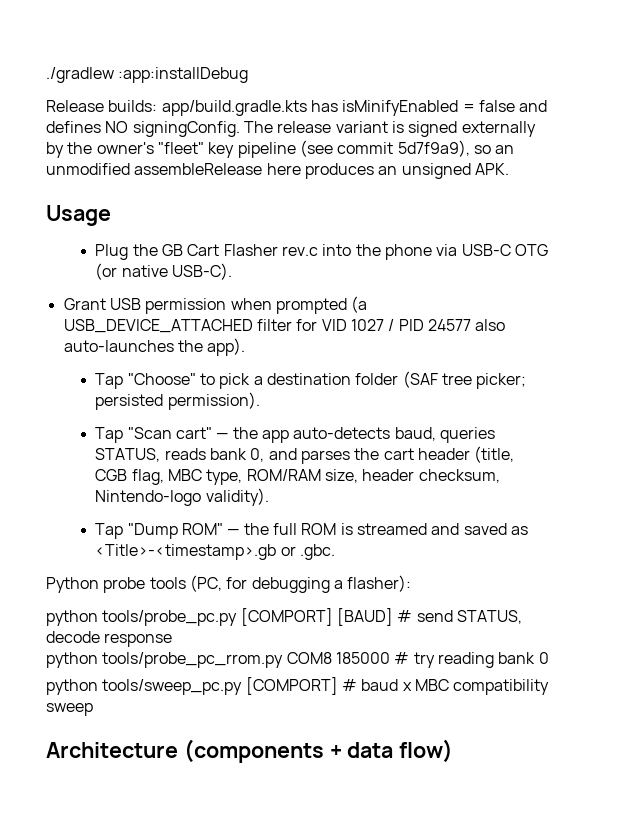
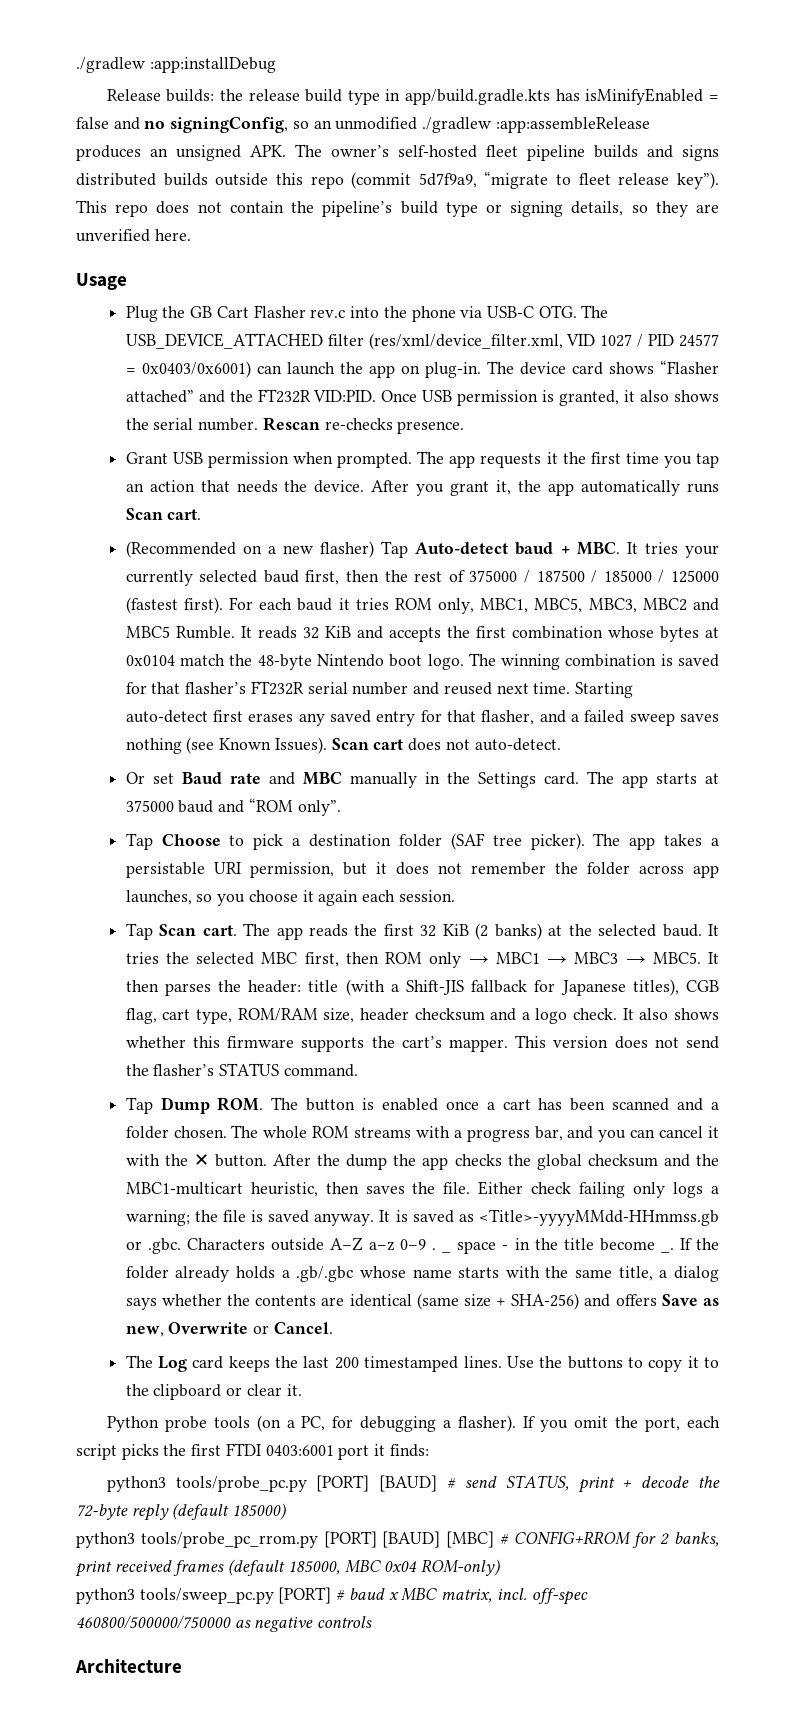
- Release builds: app/build.gradle.kts has isMinifyEnabled = false and defines NO signingConfig. The release variant is signed externally by the owner's "fleet" key pipeline (see commit 5d7f9a9), so an unmodified assembleRelease here produces an unsigned APK.
+ Release builds: the release build type in app/build.gradle.kts has isMinifyEnabled = false and no signingConfig, so an unmodified ./gradlew :app:assembleRelease produces an unsigned APK. The owner’s self-hosted fleet pipeline builds and signs distributed builds outside this repo (commit 5d7f9a9, “migrate to fleet release key”). This repo does not contain the pipeline’s build type or signing details, so they are unverified here.
- Plug the GB Cart Flasher rev.c into the phone via USB-C OTG (or native USB-C).
- Grant USB permission when prompted (a USB_DEVICE_ATTACHED filter for VID 1027 / PID 24577 also auto-launches the app).
- Tap "Choose" to pick a destination folder (SAF tree picker; persisted permission).
- Tap "Scan cart" — the app auto-detects baud, queries STATUS, reads bank 0, and parses the cart header (title, CGB flag, MBC type, ROM/RAM size, header checksum, Nintendo-logo validity).
- Tap "Dump ROM" — the full ROM is streamed and saved as <Title>-<timestamp>.gb or .gbc.
- Python probe tools (PC, for debugging a flasher):
- python tools/probe_pc.py [COMPORT] [BAUD] # send STATUS, decode response
- python tools/probe_pc_rrom.py COM8 185000 # try reading bank 0
- python tools/sweep_pc.py [COMPORT] # baud x MBC compatibility sweep
- Architecture (components + data flow)
+ Plug the GB Cart Flasher rev.c into the phone via USB-C OTG. The USB_DEVICE_ATTACHED filter (res/xml/device_filter.xml, VID 1027 / PID 24577 = 0x0403/0x6001) can launch the app on plug-in. The device card shows “Flasher attached” and the FT232R VID:PID. Once USB permission is granted, it also shows the serial number. Rescan re-checks presence.
+ Grant USB permission when prompted. The app requests it the first time you tap an action that needs the device. After you grant it, the app automatically runs Scan cart.
+ (Recommended on a new flasher) Tap Auto-detect baud + MBC. It tries your currently selected baud first, then the rest of 375000 / 187500 / 185000 / 125000 (fastest first). For each baud it tries ROM only, MBC1, MBC5, MBC3, MBC2 and MBC5 Rumble. It reads 32 KiB and accepts the first combination whose bytes at 0x0104 match the 48-byte Nintendo boot logo. The winning combination is saved for that flasher’s FT232R serial number and reused next time. Starting auto-detect first erases any saved entry for that flasher, and a failed sweep saves nothing (see Known Issues). Scan cart does not auto-detect.
+ Or set Baud rate and MBC manually in the Settings card. The app starts at 375000 baud and “ROM only”.
+ Tap Choose to pick a destination folder (SAF tree picker). The app takes a persistable URI permission, but it does not remember the folder across app launches, so you choose it again each session.
+ Tap Scan cart. The app reads the first 32 KiB (2 banks) at the selected baud. It tries the selected MBC first, then ROM only → MBC1 → MBC3 → MBC5. It then parses the header: title (with a Shift-JIS fallback for Japanese titles), CGB flag, cart type, ROM/RAM size, header checksum and a logo check. It also shows whether this firmware supports the cart’s mapper. This version does not send the flasher’s STATUS command.
+ Tap Dump ROM. The button is enabled once a cart has been scanned and a folder chosen. The whole ROM streams with a progress bar, and you can cancel it with the ✕ button. After the dump the app checks the global checksum and the MBC1-multicart heuristic, then saves the file. Either check failing only logs a warning; the file is saved anyway. It is saved as <Title>-yyyyMMdd-HHmmss.gb or .gbc. Characters outside A–Z a–z 0–9 . _ space - in the title become _. If the folder already holds a .gb/.gbc whose name starts with the same title, a dialog says whether the contents are identical (same size + SHA-256) and offers Save as new, Overwrite or Cancel.
+ The Log card keeps the last 200 timestamped lines. Use the buttons to copy it to the clipboard or clear it.
+ Python probe tools (on a PC, for debugging a flasher). If you omit the port, each script picks the first FTDI 0403:6001 port it finds:
+ python3 tools/probe_pc.py [PORT] [BAUD] # send STATUS, print + decode the 72-byte reply (default 185000)
+ python3 tools/probe_pc_rrom.py [PORT] [BAUD] [MBC] # CONFIG+RROM for 2 banks, print received frames (default 185000, MBC 0x04 ROM-only)
+ python3 tools/sweep_pc.py [PORT] # baud x MBC matrix, incl. off-spec 460800/500000/750000 as negative controls
+ Architecture

